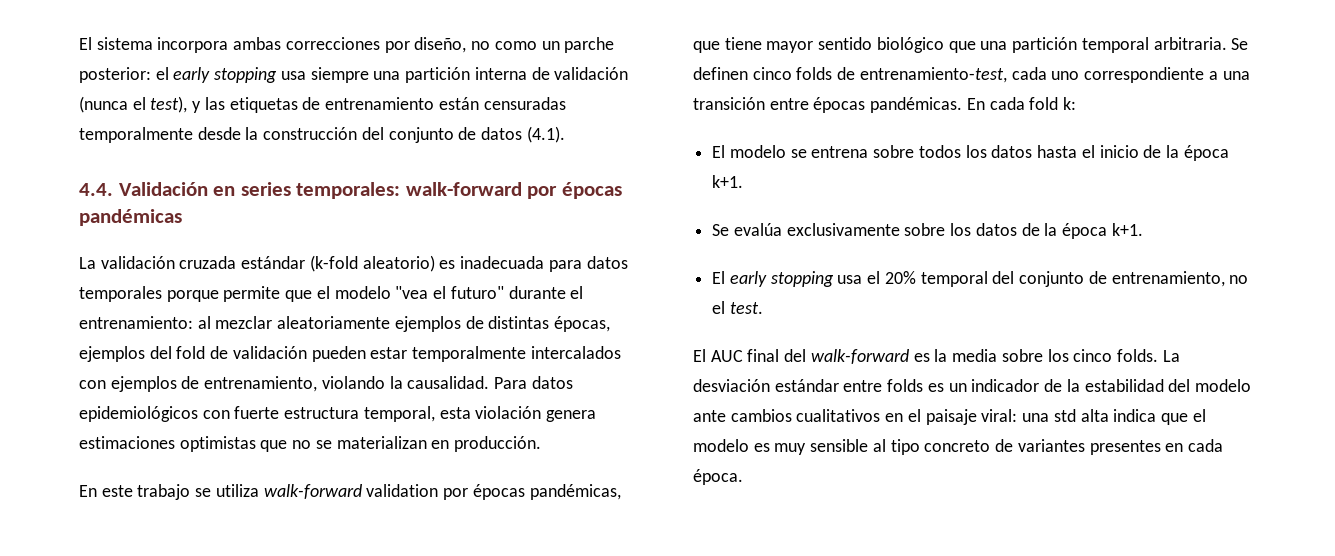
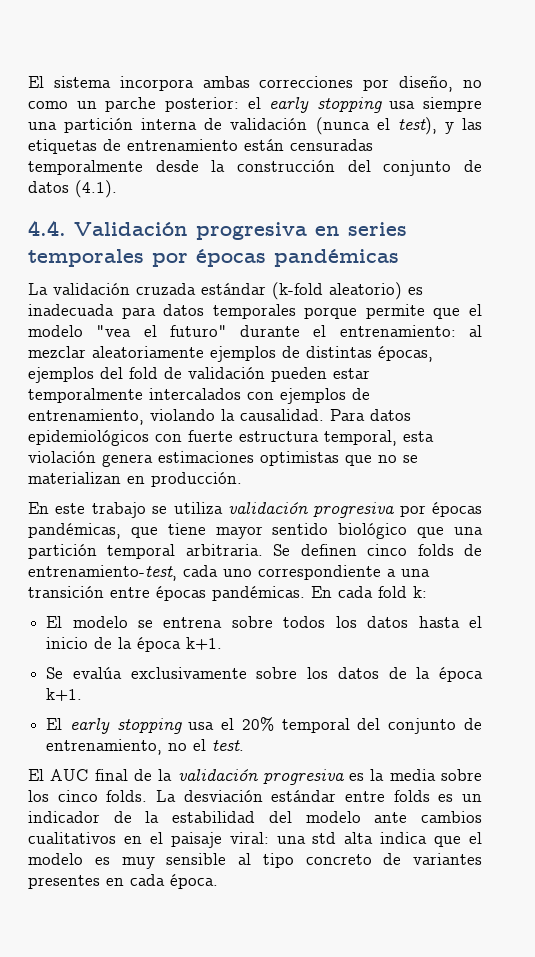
- 4.4. Validación en series temporales: walk-forward por épocas pandémicas
+ 4.4. Validación progresiva en series temporales por épocas pandémicas
- En este trabajo se utiliza walk-forward validation por épocas pandémicas, que tiene mayor sentido biológico que una partición temporal arbitraria.
+ En este trabajo se utiliza validación progresiva por épocas pandémicas, que tiene mayor sentido biológico que una partición temporal arbitraria.
- El AUC final del walk-forward es la media sobre los cinco folds.
+ El AUC final de la validación progresiva es la media sobre los cinco folds.

